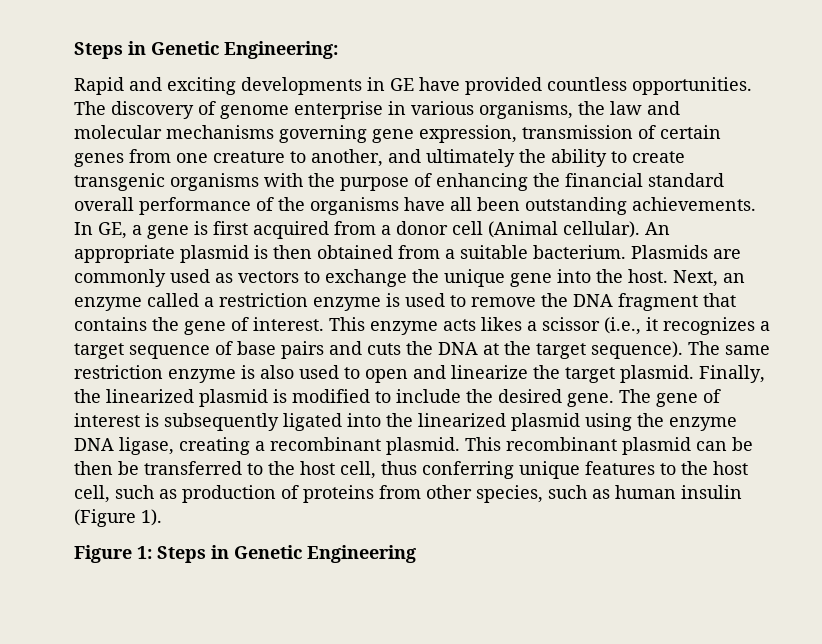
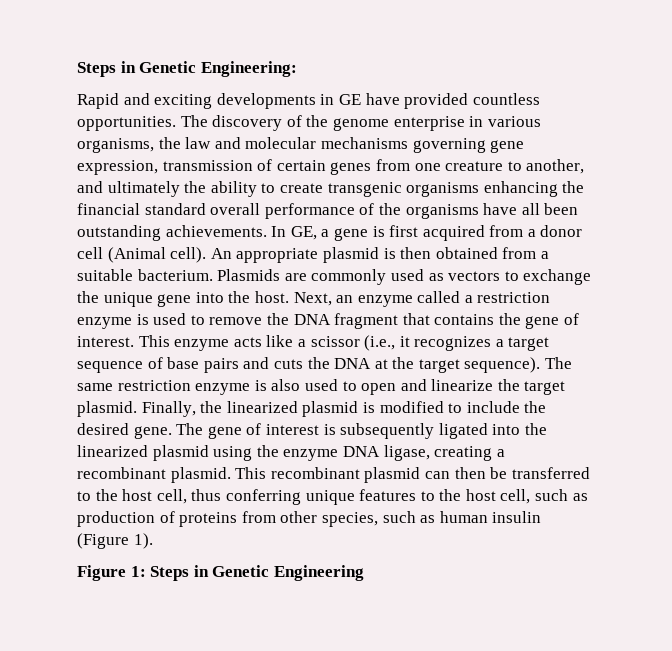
- The discovery of genome enterprise in various organisms, the law and molecular mechanisms governing gene expression, transmission of certain genes from one creature to another, and ultimately the ability to create transgenic organisms with the purpose of enhancing the financial standard overall performance of the organisms have all been outstanding achievements.
+ The discovery of the genome enterprise in various organisms, the law and molecular mechanisms governing gene expression, transmission of certain genes from one creature to another, and ultimately the ability to create transgenic organisms enhancing the financial standard overall performance of the organisms have all been outstanding achievements.
- In GE, a gene is first acquired from a donor cell (Animal cellular).
+ In GE, a gene is first acquired from a donor cell (Animal cell).
- This enzyme acts likes a scissor (i.e., it recognizes a target sequence of base pairs and cuts the DNA at the target sequence).
+ This enzyme acts like a scissor (i.e., it recognizes a target sequence of base pairs and cuts the DNA at the target sequence).
- This recombinant plasmid can be then be transferred to the host cell, thus conferring unique features to the host cell, such as production of proteins from other species, such as human insulin (Figure 1).
+ This recombinant plasmid can then be transferred to the host cell, thus conferring unique features to the host cell, such as production of proteins from other species, such as human insulin (Figure 1).

